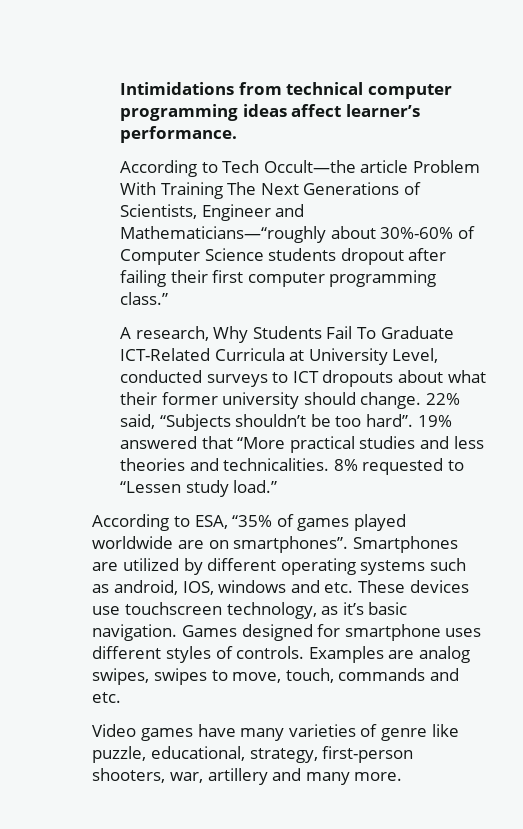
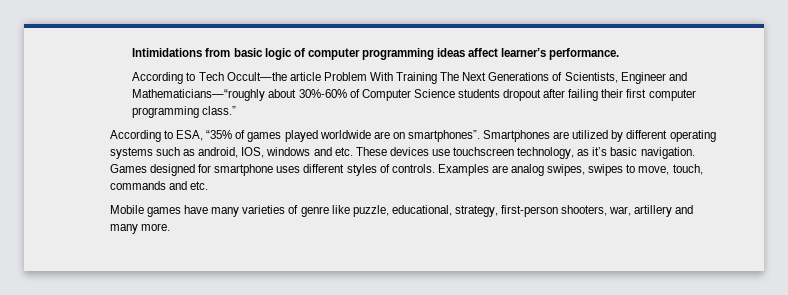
- Intimidations from technical computer programming ideas affect learner’s performance.
+ Intimidations from basic logic of computer programming ideas affect learner’s performance.
- A research, Why Students Fail To Graduate ICT-Related Curricula at University Level, conducted surveys to ICT dropouts about what their former university should change. 22% said, “Subjects shouldn’t be too hard”. 19% answered that “More practical studies and less theories and technicalities. 8% requested to “Lessen study load.”
- Video games have many varieties of genre like puzzle, educational, strategy, first-person shooters, war, artillery and many more.
+ Mobile games have many varieties of genre like puzzle, educational, strategy, first-person shooters, war, artillery and many more.

